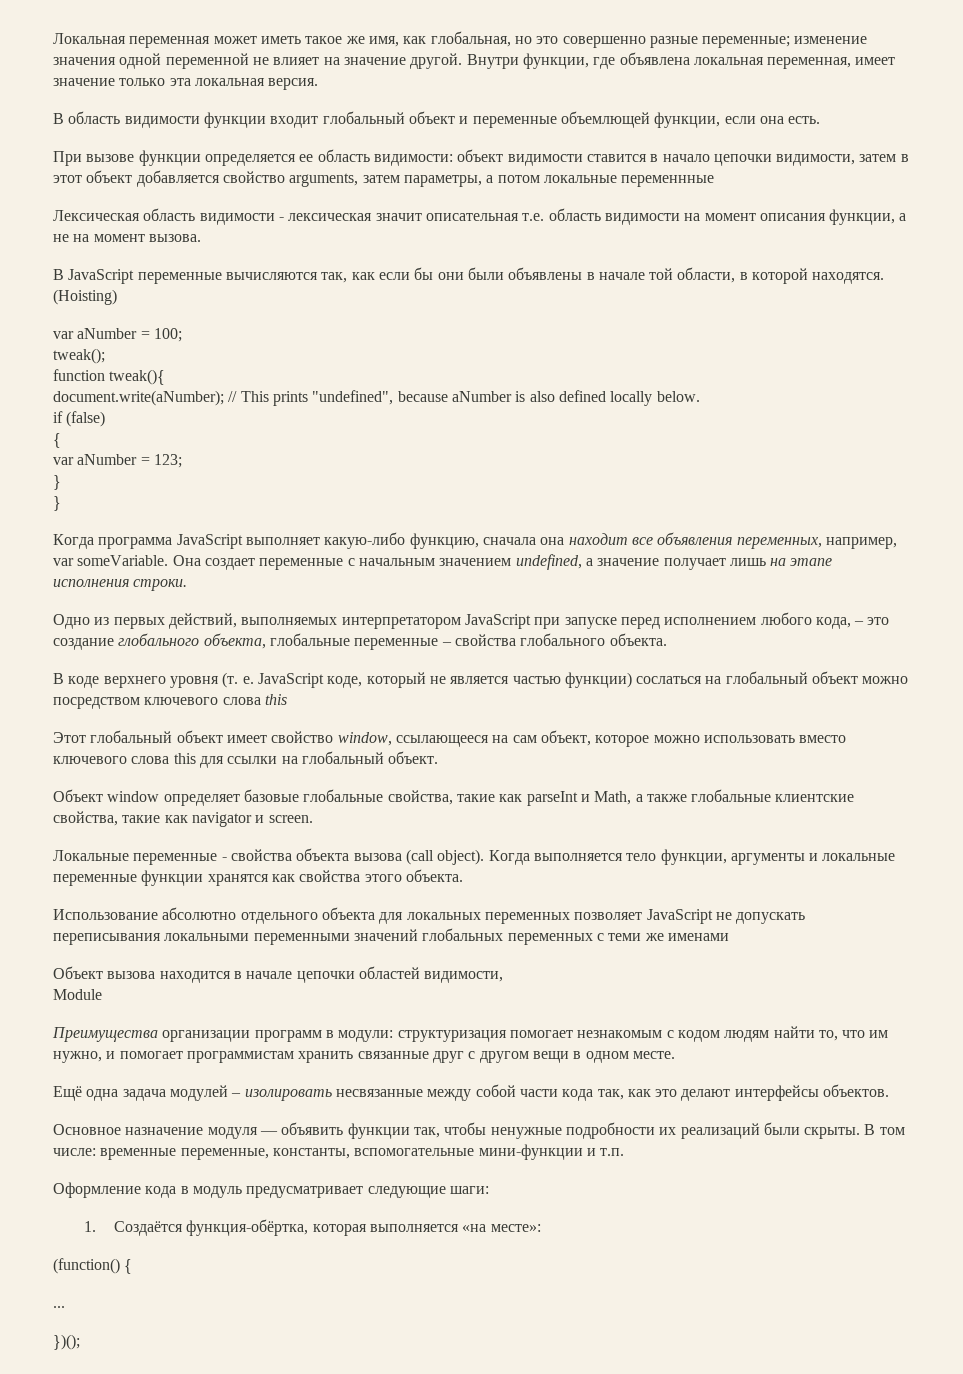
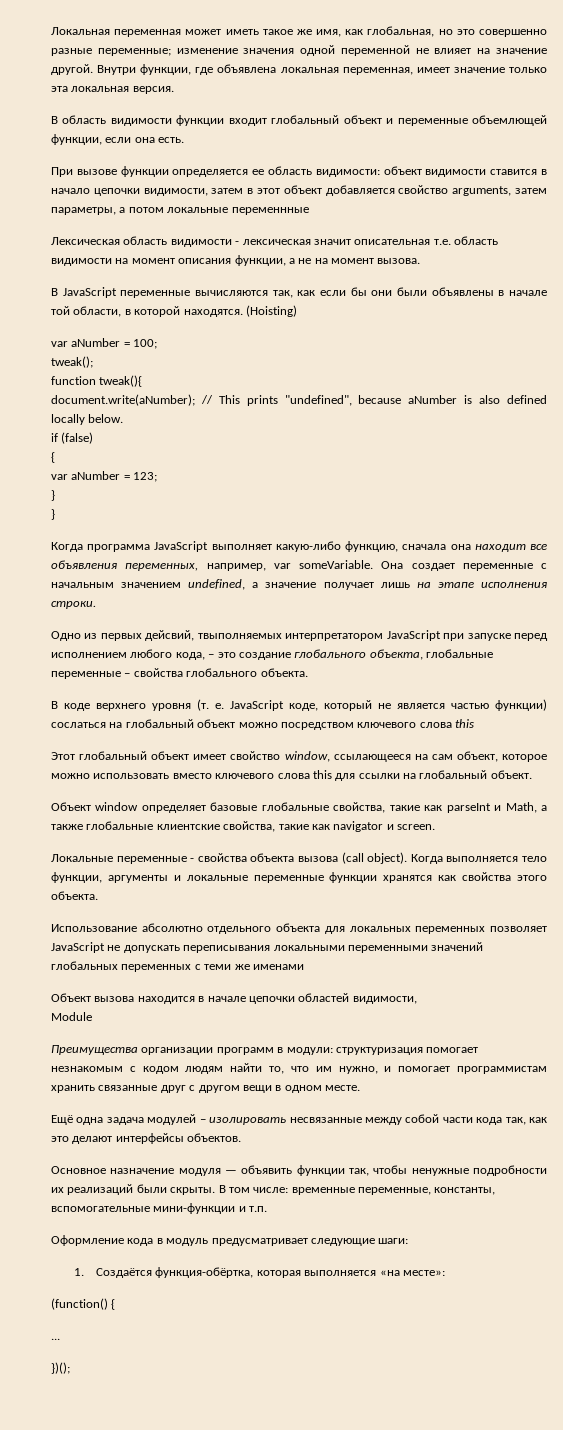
- Одно из первых действий, выполняемых интерпретатором JavaScript при запуске перед исполнением любого кода, – это создание глобального объекта, глобальные переменные – свойства глобального объекта.
+ Одно из первых дейсвий, твыполняемых интерпретатором JavaScript при запуске перед исполнением любого кода, – это создание глобального объекта, глобальные переменные – свойства глобального объекта.

